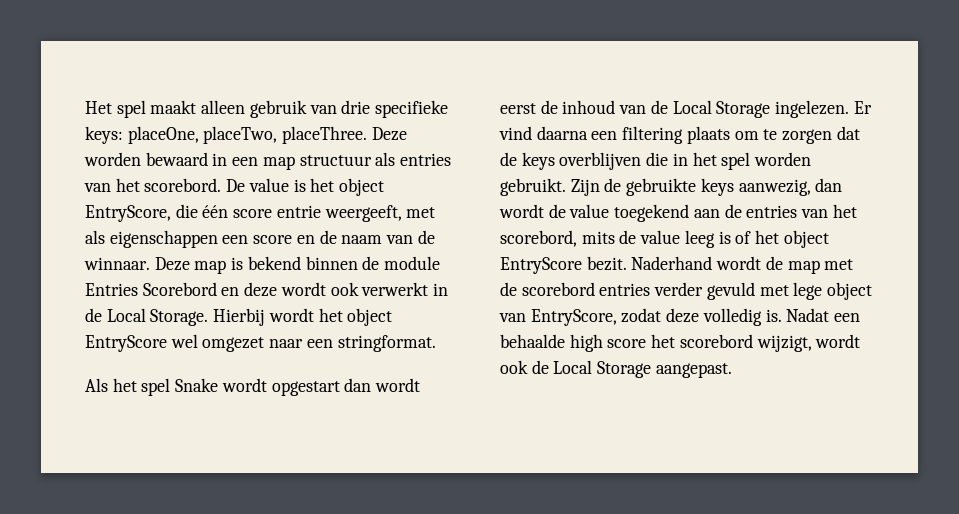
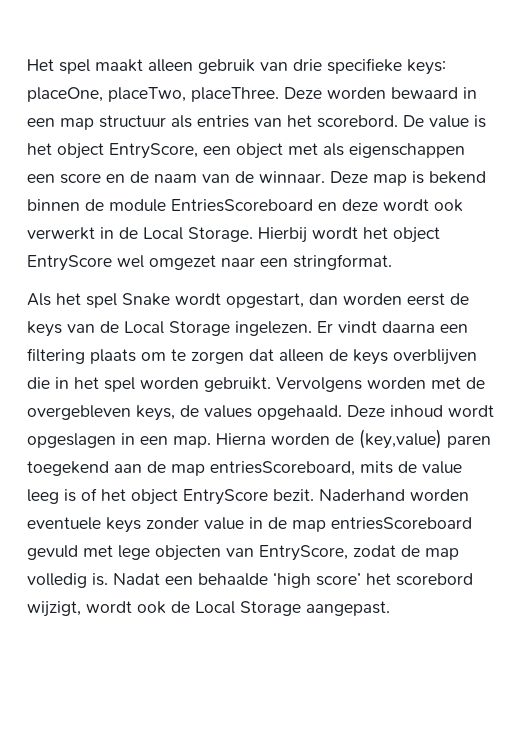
- De value is het object EntryScore, die één score entrie weergeeft, met als eigenschappen een score en de naam van de winnaar.
+ De value is het object EntryScore, een object met als eigenschappen een score en de naam van de winnaar.
- Deze map is bekend binnen de module Entries Scorebord en deze wordt ook verwerkt in de Local Storage.
+ Deze map is bekend binnen de module EntriesScoreboard en deze wordt ook verwerkt in de Local Storage.
- Als het spel Snake wordt opgestart dan wordt eerst de inhoud van de Local Storage ingelezen.
+ Als het spel Snake wordt opgestart, dan worden eerst de keys van de Local Storage ingelezen.
- Er vind daarna een filtering plaats om te zorgen dat de keys overblijven die in het spel worden gebruikt.
+ Er vindt daarna een filtering plaats om te zorgen dat alleen de keys overblijven die in het spel worden gebruikt.
- Zijn de gebruikte keys aanwezig, dan wordt de value toegekend aan de entries van het scorebord, mits de value leeg is of het object EntryScore bezit.
+ Vervolgens worden met de overgebleven keys, de values opgehaald. Deze inhoud wordt opgeslagen in een map. Hierna worden de (key,value) paren toegekend aan de map entriesScoreboard, mits de value leeg is of het object EntryScore bezit.
- Naderhand wordt de map met de scorebord entries verder gevuld met lege object van EntryScore, zodat deze volledig is.
+ Naderhand worden eventuele keys zonder value in de map entriesScoreboard gevuld met lege objecten van EntryScore, zodat de map volledig is.
- Nadat een behaalde high score het scorebord wijzigt, wordt ook de Local Storage aangepast.
+ Nadat een behaalde ‘high score’ het scorebord wijzigt, wordt ook de Local Storage aangepast.

